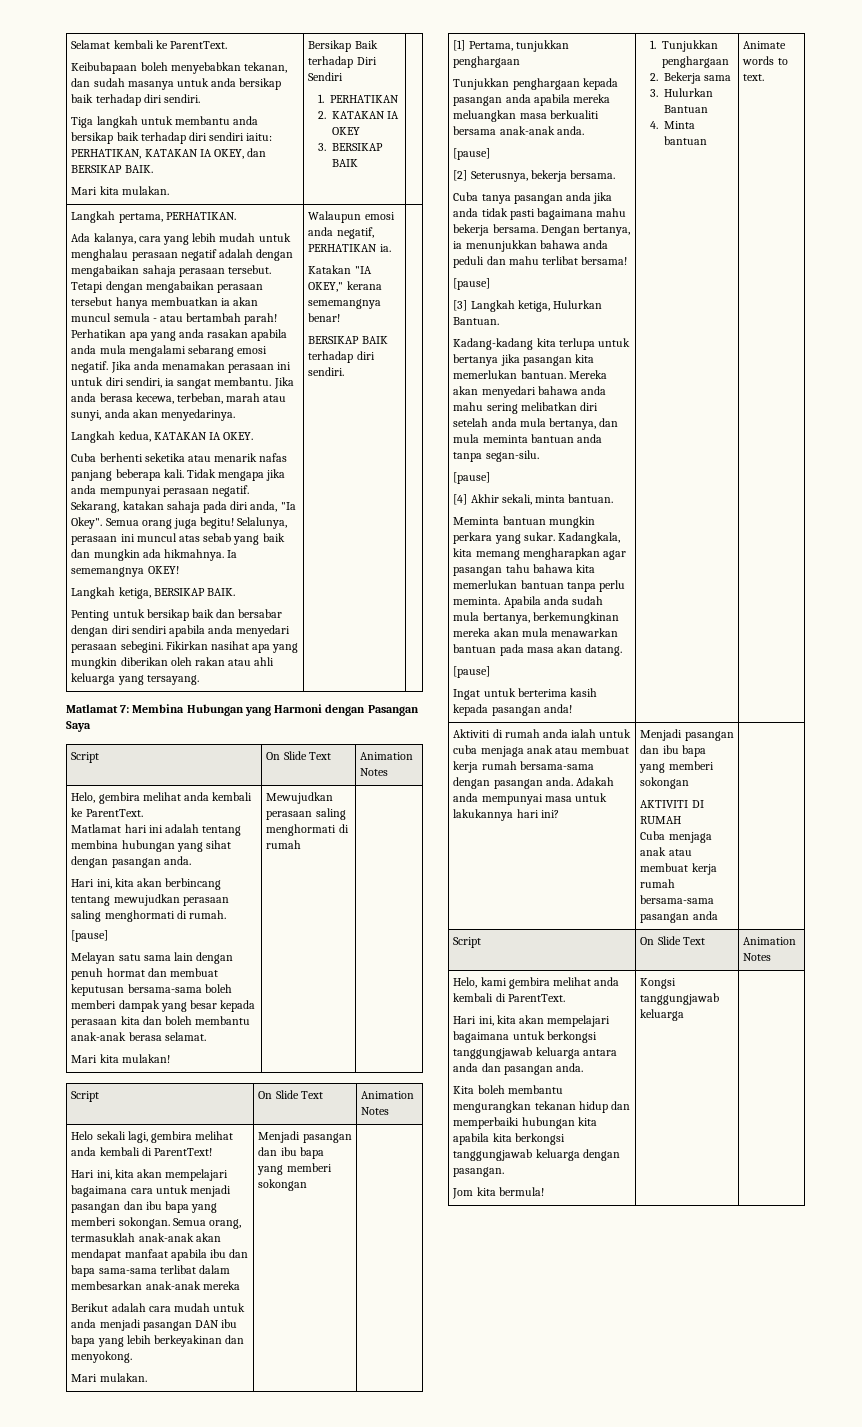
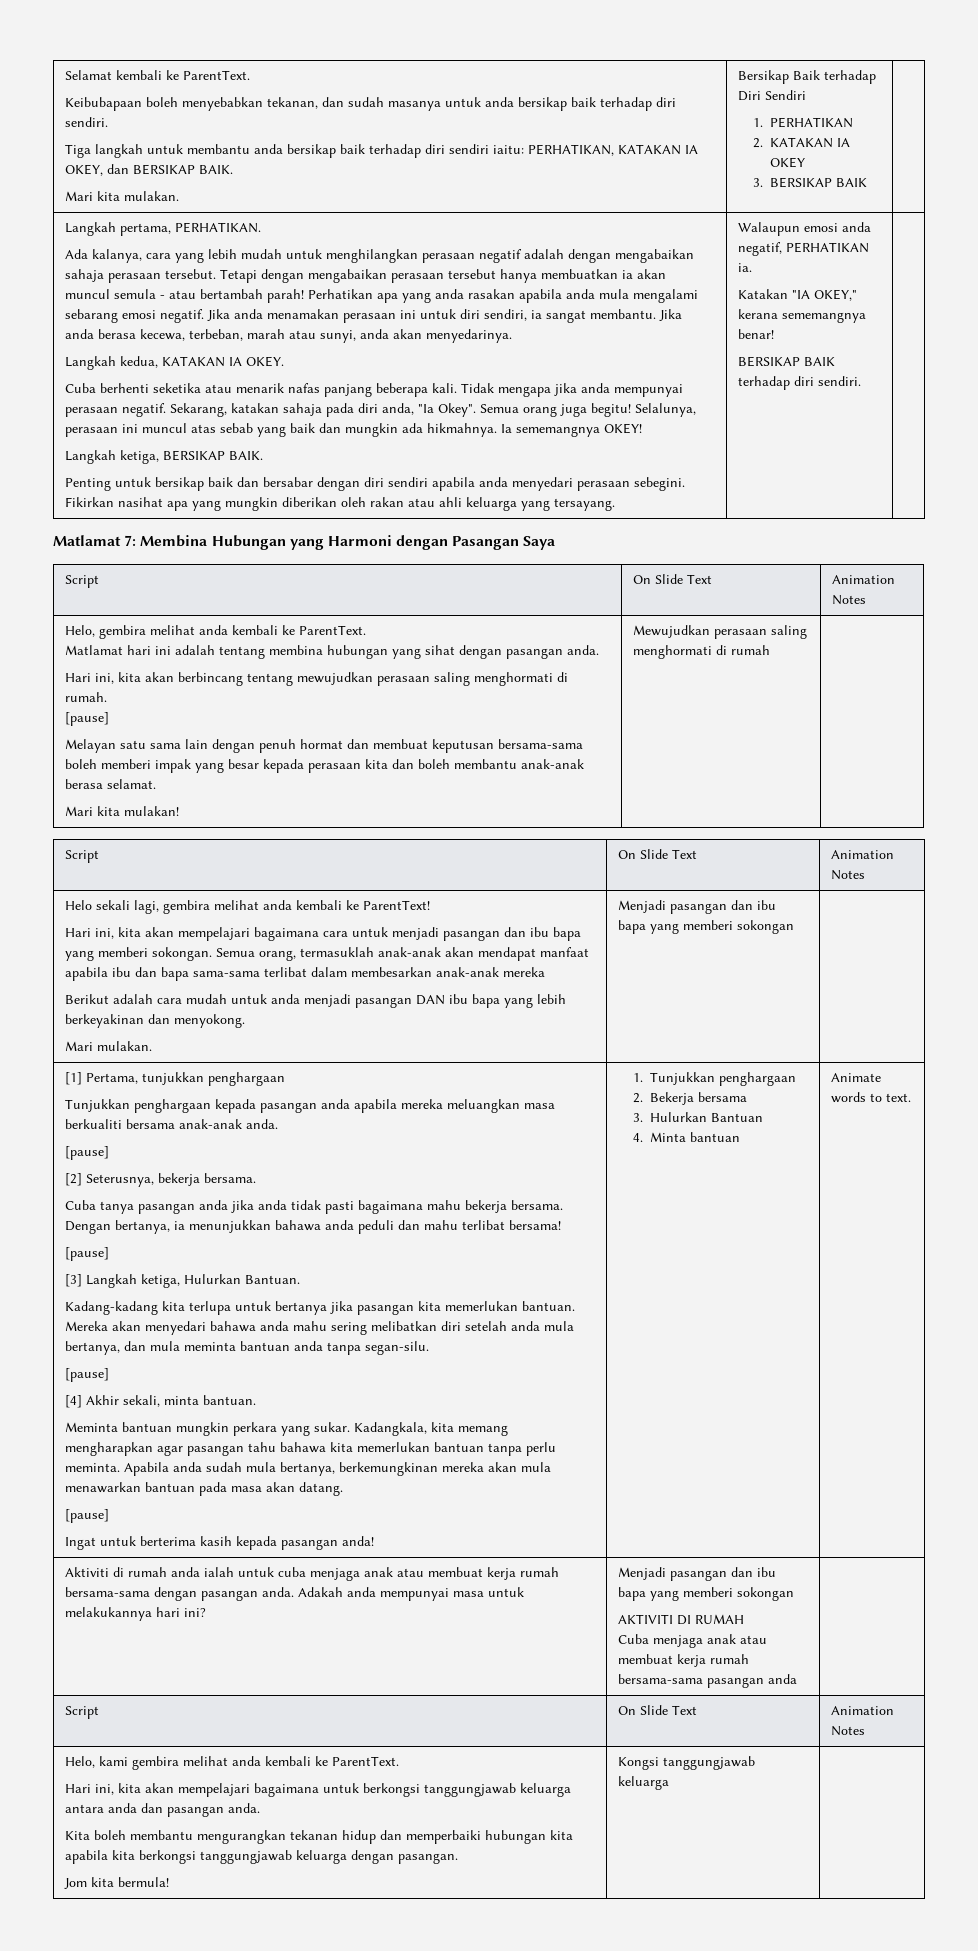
- Ada kalanya, cara yang lebih mudah untuk menghalau perasaan negatif adalah dengan mengabaikan sahaja perasaan tersebut.
+ Ada kalanya, cara yang lebih mudah untuk menghilangkan perasaan negatif adalah dengan mengabaikan sahaja perasaan tersebut.
- Melayan satu sama lain dengan penuh hormat dan membuat keputusan bersama-sama boleh memberi dampak yang besar kepada perasaan kita dan boleh membantu anak-anak berasa selamat.
+ Melayan satu sama lain dengan penuh hormat dan membuat keputusan bersama-sama boleh memberi impak yang besar kepada perasaan kita dan boleh membantu anak-anak berasa selamat.
- Helo sekali lagi, gembira melihat anda kembali di ParentText!
+ Helo sekali lagi, gembira melihat anda kembali ke ParentText!
- 2. Bekerja sama
+ 2. Bekerja bersama
- Adakah anda mempunyai masa untuk lakukannya hari ini?
+ Adakah anda mempunyai masa untuk melakukannya hari ini?
- Helo, kami gembira melihat anda kembali di ParentText.
+ Helo, kami gembira melihat anda kembali ke ParentText.

